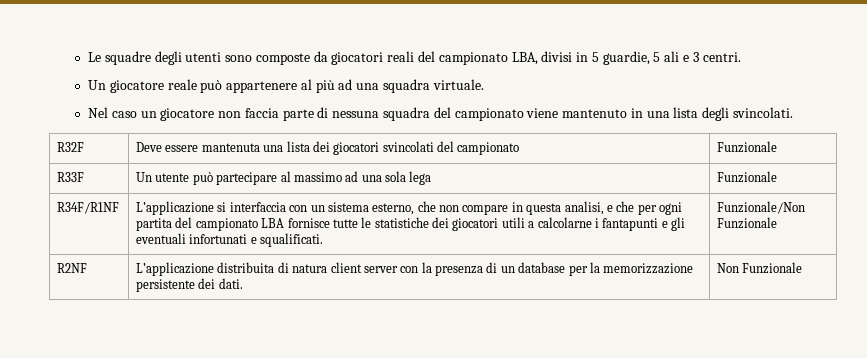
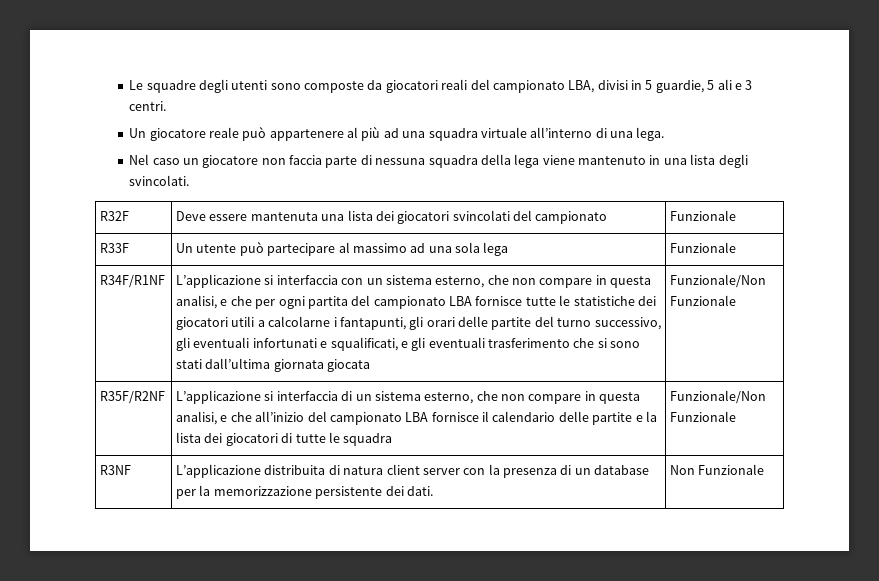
- Un giocatore reale può appartenere al più ad una squadra virtuale.
+ Un giocatore reale può appartenere al più ad una squadra virtuale all’interno di una lega.
- Nel caso un giocatore non faccia parte di nessuna squadra del campionato viene mantenuto in una lista degli svincolati.
+ Nel caso un giocatore non faccia parte di nessuna squadra della lega viene mantenuto in una lista degli svincolati.
- L’applicazione si interfaccia con un sistema esterno, che non compare in questa analisi, e che per ogni partita del campionato LBA fornisce tutte le statistiche dei giocatori utili a calcolarne i fantapunti e gli eventuali infortunati e squalificati. | Funzionale/Non Funzionale
- R2NF | L’applicazione distribuita di natura client server con la presenza di un database per la memorizzazione persistente dei dati. | Non Funzionale
+ L’applicazione si interfaccia con un sistema esterno, che non compare in questa analisi, e che per ogni partita del campionato LBA fornisce tutte le statistiche dei giocatori utili a calcolarne i fantapunti, gli orari delle partite del turno successivo, gli eventuali infortunati e squalificati, e gli eventuali trasferimento che si sono stati dall’ultima giornata giocata | Funzionale/Non Funzionale
+ R35F/R2NF | L’applicazione si interfaccia di un sistema esterno, che non compare in questa analisi, e che all’inizio del campionato LBA fornisce il calendario delle partite e la lista dei giocatori di tutte le squadra | Funzionale/Non Funzionale
+ R3NF | L’applicazione distribuita di natura client server con la presenza di un database per la memorizzazione persistente dei dati. | Non Funzionale

